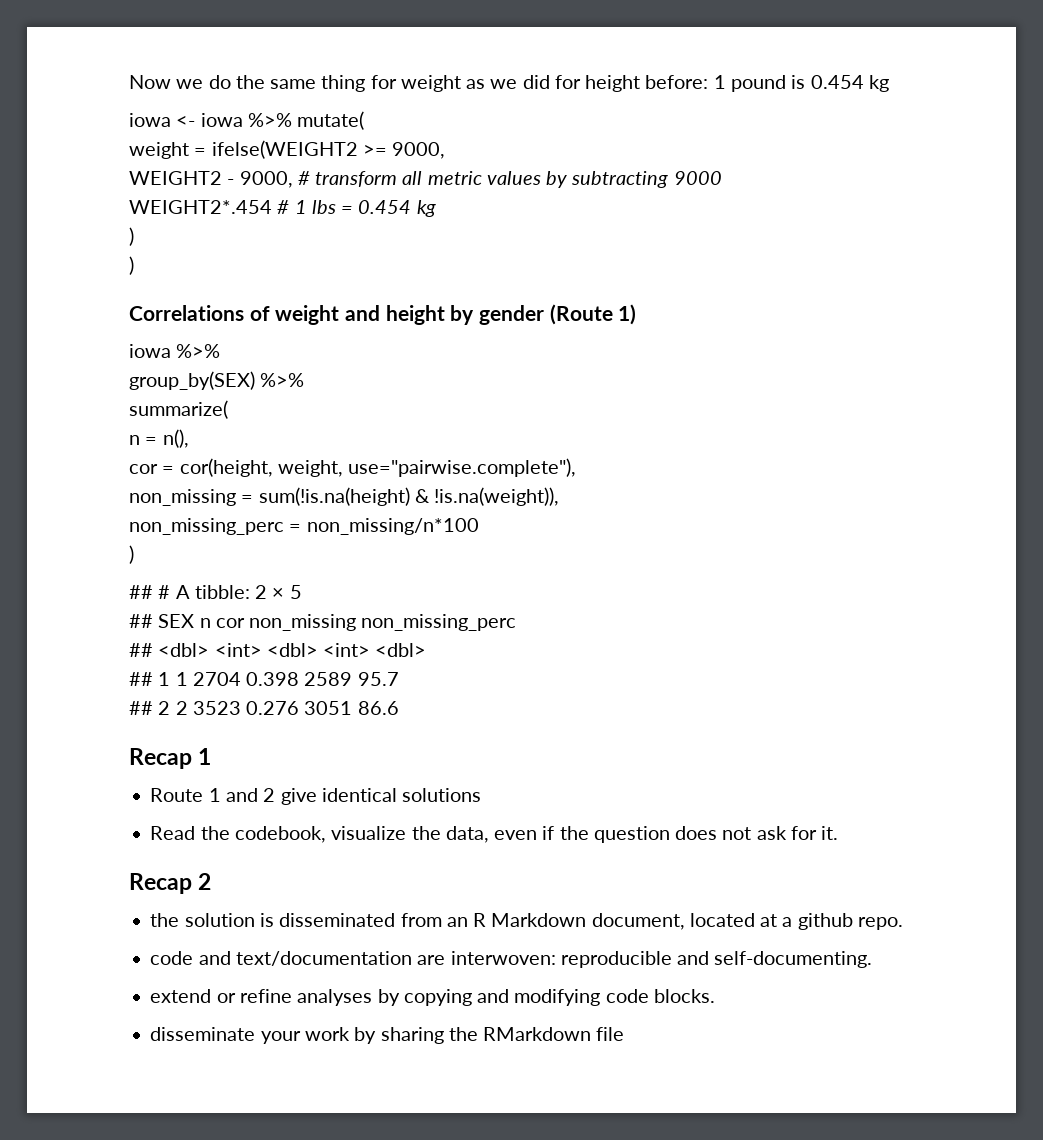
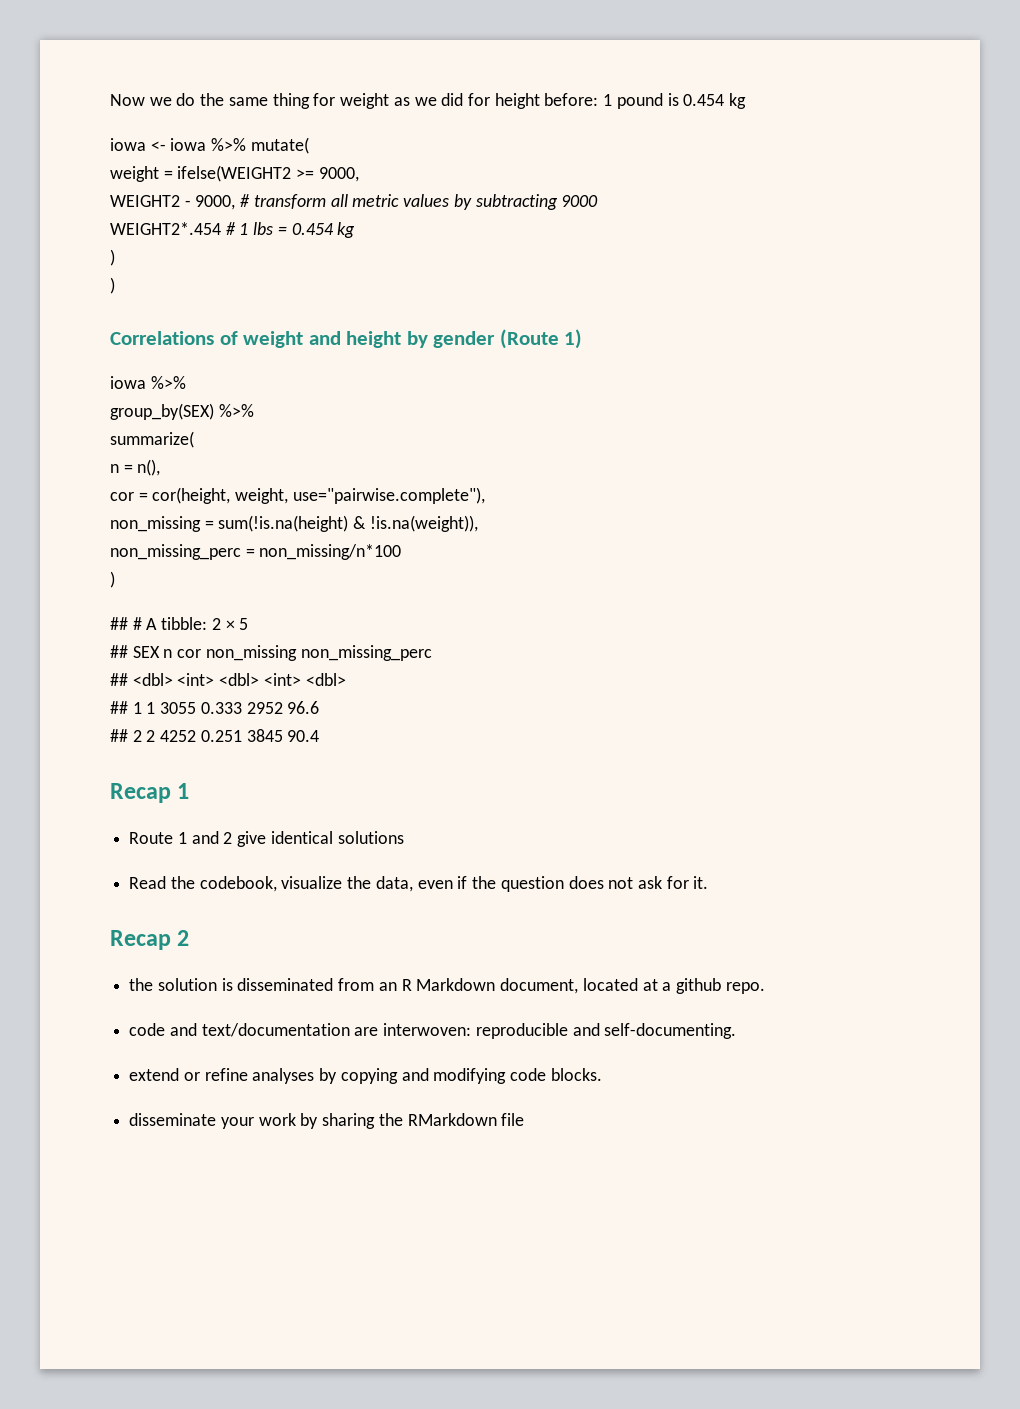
- ## 1 1 2704 0.398 2589 95.7
+ ## 1 1 3055 0.333 2952 96.6
- ## 2 2 3523 0.276 3051 86.6
+ ## 2 2 4252 0.251 3845 90.4

